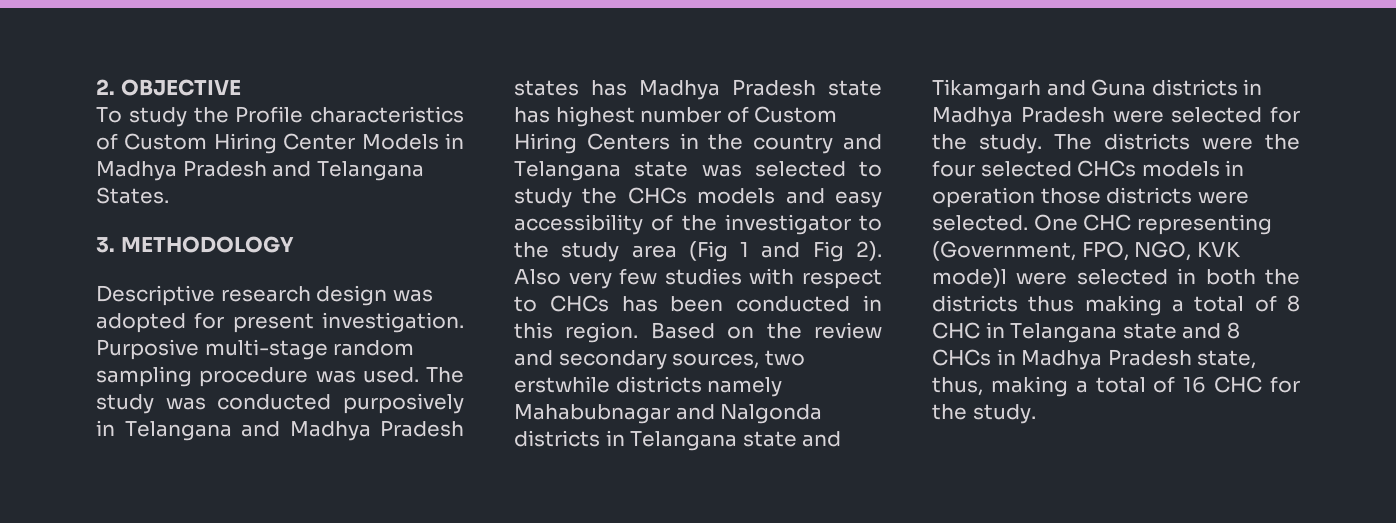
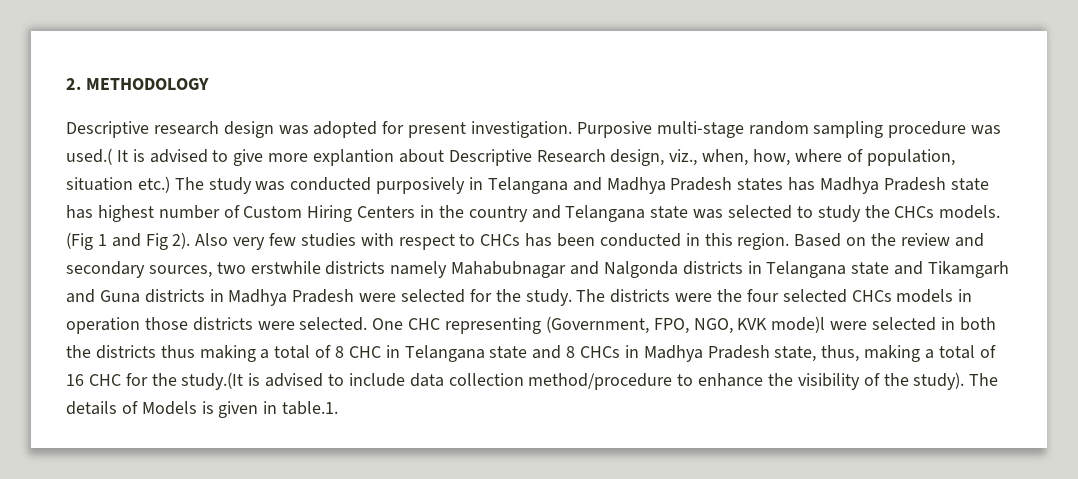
- 2. OBJECTIVE
- To study the Profile characteristics of Custom Hiring Center Models in Madhya Pradesh and Telangana States.
- 3. METHODOLOGY
+ 2. METHODOLOGY
- Purposive multi-stage random sampling procedure was used. The study was conducted purposively in Telangana and Madhya Pradesh states has Madhya Pradesh state has highest number of Custom Hiring Centers in the country and Telangana state was selected to study the CHCs models and easy accessibility of the investigator to the study area (Fig 1 and Fig 2).
+ Purposive multi-stage random sampling procedure was used.( It is advised to give more explantion about Descriptive Research design, viz., when, how, where of population, situation etc.) The study was conducted purposively in Telangana and Madhya Pradesh states has Madhya Pradesh state has highest number of Custom Hiring Centers in the country and Telangana state was selected to study the CHCs models. (Fig 1 and Fig 2).
- One CHC representing (Government, FPO, NGO, KVK mode)l were selected in both the districts thus making a total of 8 CHC in Telangana state and 8 CHCs in Madhya Pradesh state, thus, making a total of 16 CHC for the study.
+ One CHC representing (Government, FPO, NGO, KVK mode)l were selected in both the districts thus making a total of 8 CHC in Telangana state and 8 CHCs in Madhya Pradesh state, thus, making a total of 16 CHC for the study.(It is advised to include data collection method/procedure to enhance the visibility of the study). The details of Models is given in table.1.

